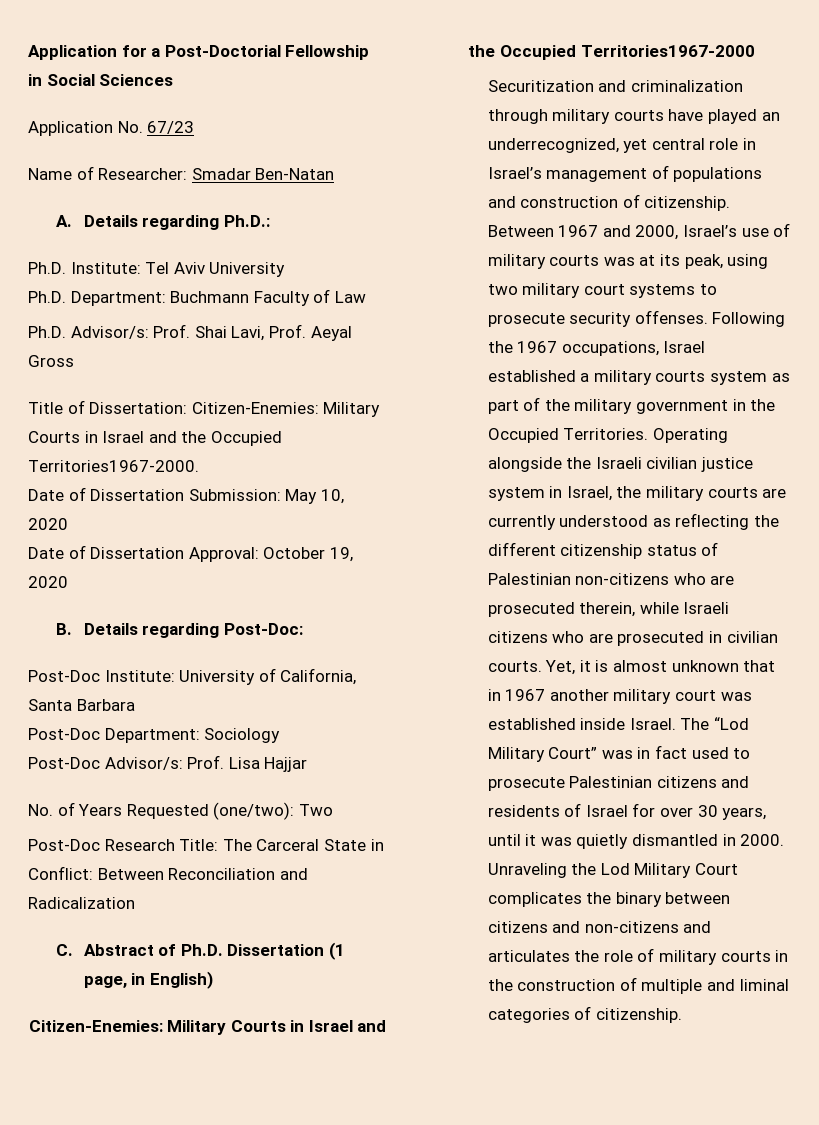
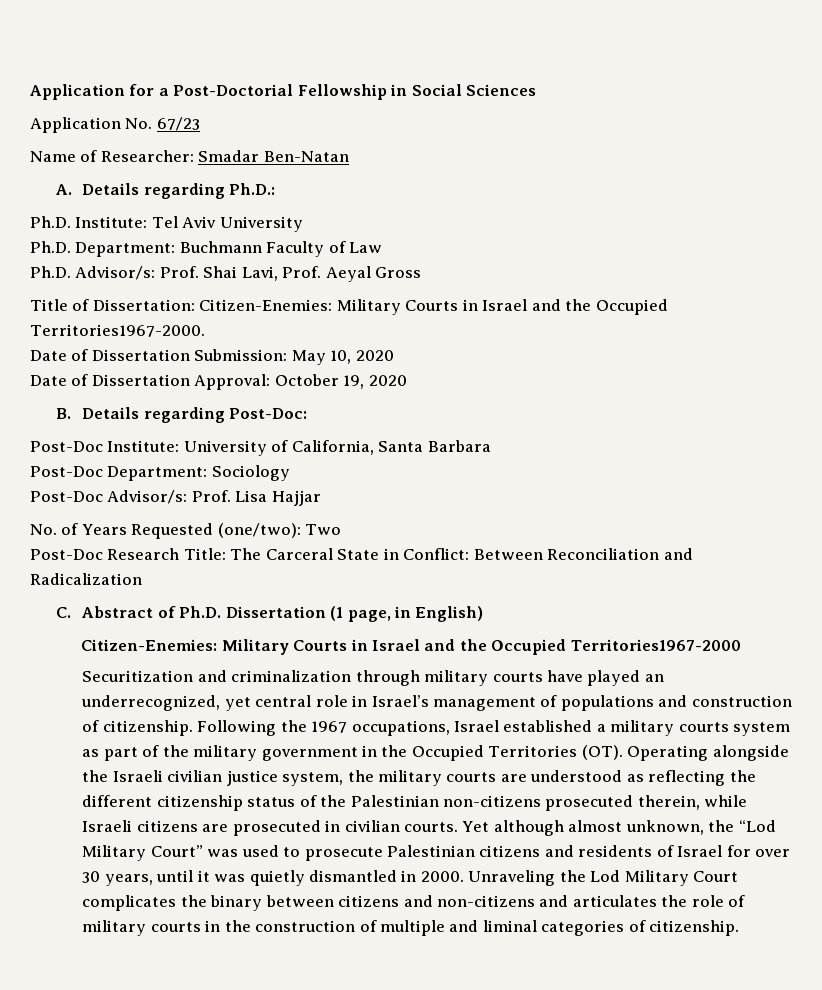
- Between 1967 and 2000, Israel’s use of military courts was at its peak, using two military court systems to prosecute security offenses.
- Following the 1967 occupations, Israel established a military courts system as part of the military government in the Occupied Territories. Operating alongside the Israeli civilian justice system in Israel, the military courts are currently understood as reflecting the different citizenship status of Palestinian non-citizens who are prosecuted therein, while Israeli citizens who are prosecuted in civilian courts.
+ Following the 1967 occupations, Israel established a military courts system as part of the military government in the Occupied Territories (OT). Operating alongside the Israeli civilian justice system, the military courts are understood as reflecting the different citizenship status of the Palestinian non-citizens prosecuted therein, while Israeli citizens are prosecuted in civilian courts.
- Yet, it is almost unknown that in 1967 another military court was established inside Israel. The “Lod Military Court” was in fact used to prosecute Palestinian citizens and residents of Israel for over 30 years, until it was quietly dismantled in 2000.
+ Yet although almost unknown, the “Lod Military Court” was used to prosecute Palestinian citizens and residents of Israel for over 30 years, until it was quietly dismantled in 2000.

